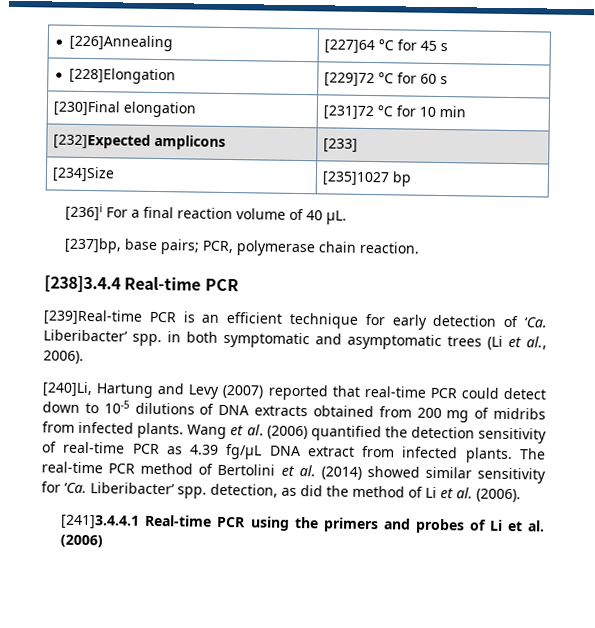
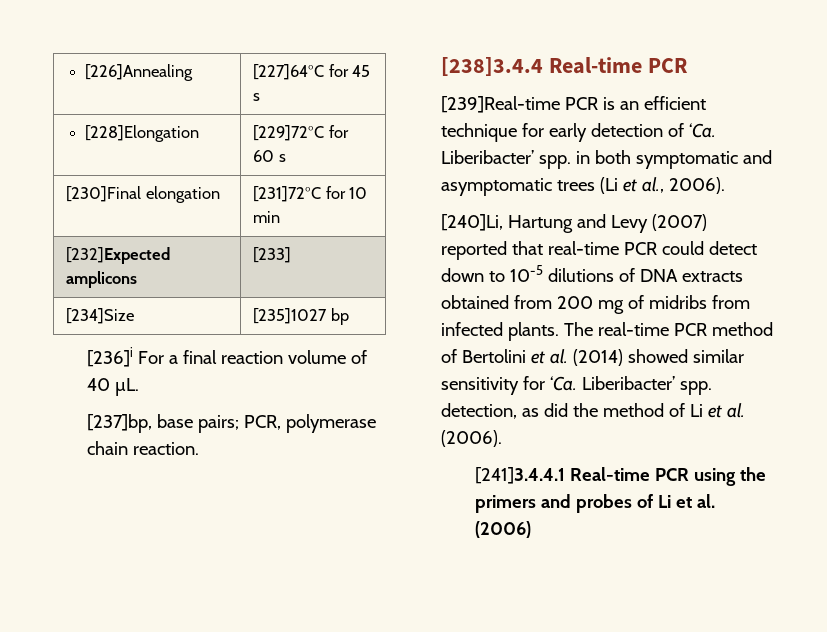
- [226]Annealing | [227]64 °C for 45 s
+ [226]Annealing | [227]64°C for 45 s
- [228]Elongation | [229]72 °C for 60 s
+ [228]Elongation | [229]72°C for 60 s
- [230]Final elongation | [231]72 °C for 10 min
+ [230]Final elongation | [231]72°C for 10 min
- Wang et al. (2006) quantified the detection sensitivity of real-time PCR as 4.39 fg/µL DNA extract from infected plants.

